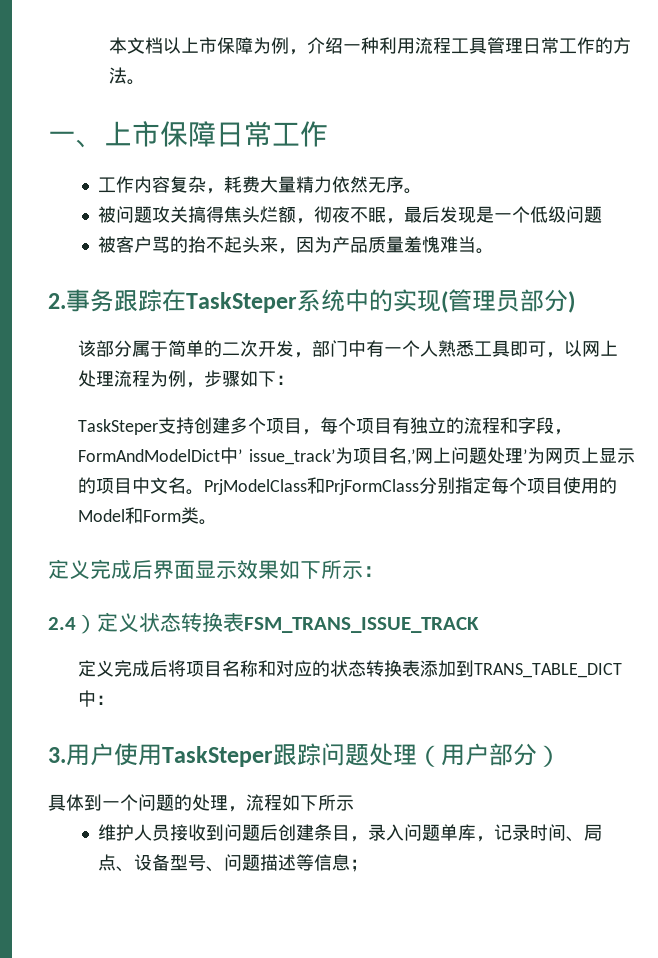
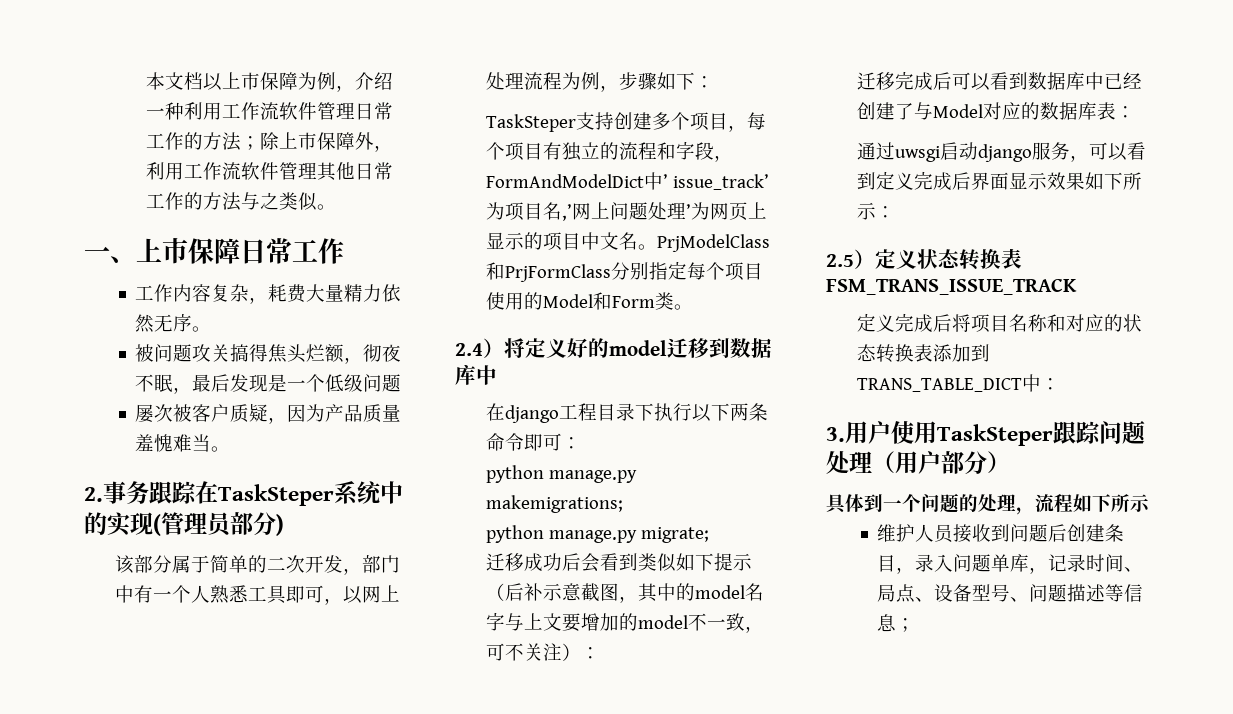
- 本文档以上市保障为例，介绍一种利用流程工具管理日常工作的方法。
+ 本文档以上市保障为例，介绍一种利用工作流软件管理日常工作的方法；除上市保障外，利用工作流软件管理其他日常工作的方法与之类似。
- 被客户骂的抬不起头来，因为产品质量羞愧难当。
+ 屡次被客户质疑，因为产品质量羞愧难当。
- 定义完成后界面显示效果如下所示：
+ 2.4）将定义好的model迁移到数据库中
+ 在django工程目录下执行以下两条命令即可：
+ python manage.py makemigrations;
+ python manage.py migrate;
+ 迁移成功后会看到类似如下提示（后补示意截图，其中的model名字与上文要增加的model不一致，可不关注）：
+ 迁移完成后可以看到数据库中已经创建了与Model对应的数据库表：
+ 通过uwsgi启动django服务，可以看到定义完成后界面显示效果如下所示：
- 2.4）定义状态转换表FSM_TRANS_ISSUE_TRACK
+ 2.5）定义状态转换表FSM_TRANS_ISSUE_TRACK

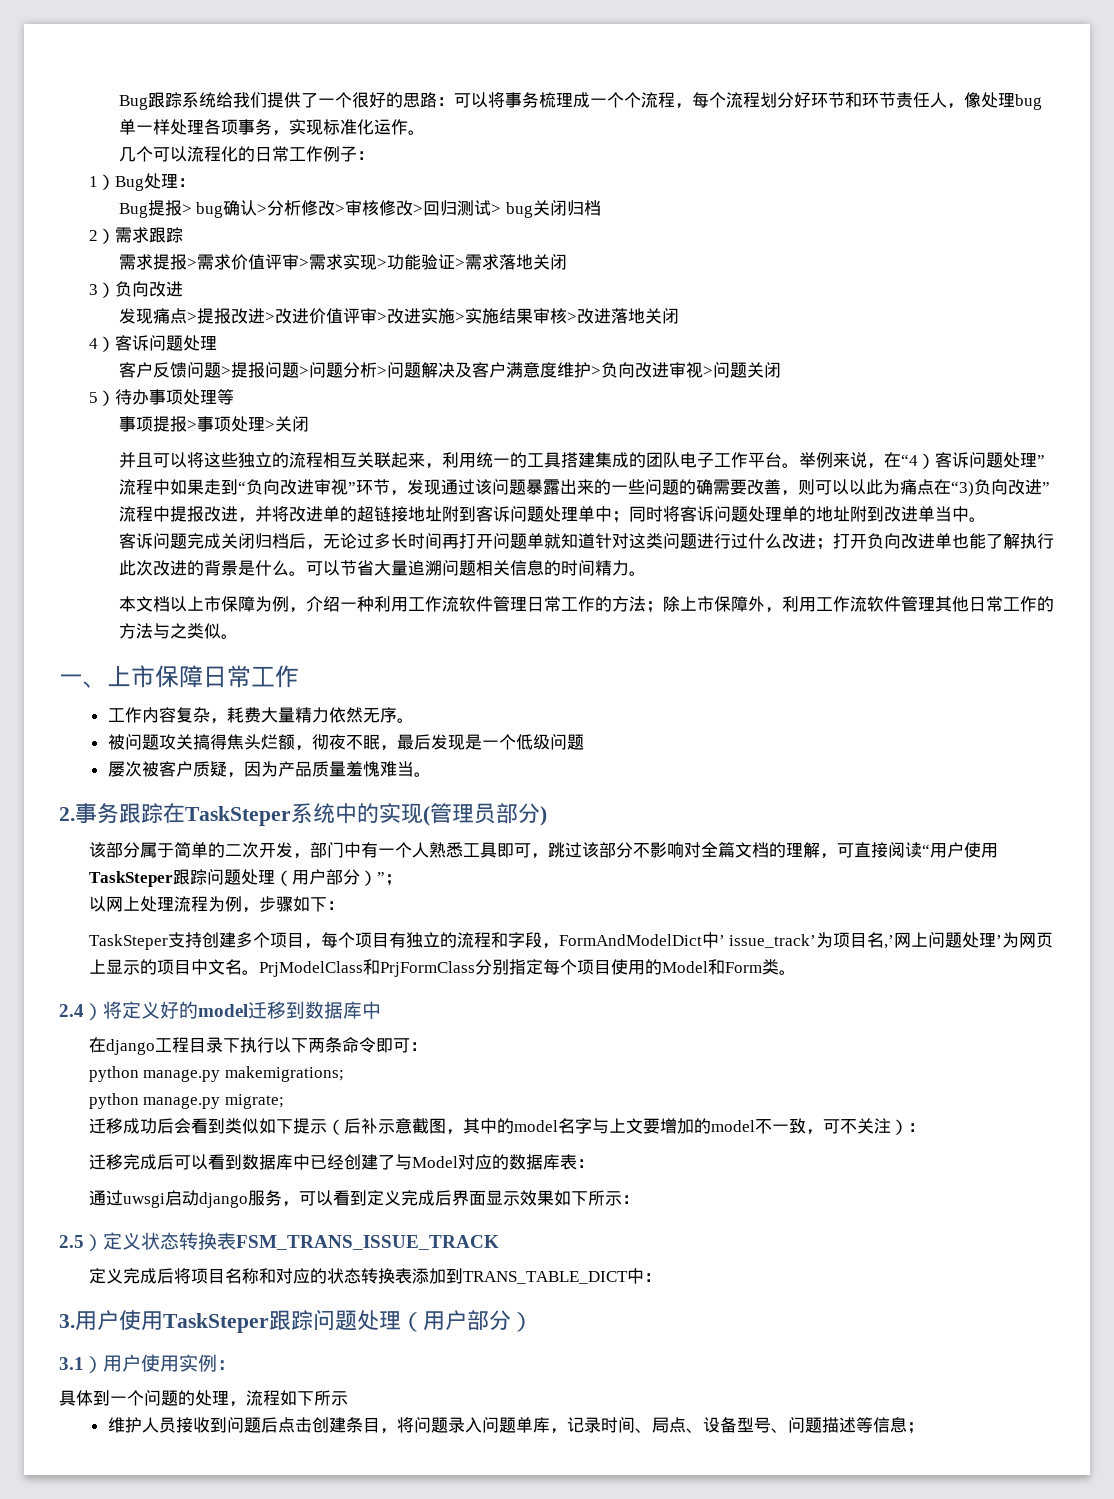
+ Bug跟踪系统给我们提供了一个很好的思路：可以将事务梳理成一个个流程，每个流程划分好环节和环节责任人，像处理bug单一样处理各项事务，实现标准化运作。
+ 几个可以流程化的日常工作例子：
+ 1）Bug处理：
+ Bug提报> bug确认>分析修改>审核修改>回归测试> bug关闭归档
+ 2）需求跟踪
+ 需求提报>需求价值评审>需求实现>功能验证>需求落地关闭
+ 3）负向改进
+ 发现痛点>提报改进>改进价值评审>改进实施>实施结果审核>改进落地关闭
+ 4）客诉问题处理
+ 客户反馈问题>提报问题>问题分析>问题解决及客户满意度维护>负向改进审视>问题关闭
+ 5）待办事项处理等
+ 事项提报>事项处理>关闭
+ 并且可以将这些独立的流程相互关联起来，利用统一的工具搭建集成的团队电子工作平台。举例来说，在“4）客诉问题处理”流程中如果走到“负向改进审视”环节，发现通过该问题暴露出来的一些问题的确需要改善，则可以以此为痛点在“3)负向改进”流程中提报改进，并将改进单的超链接地址附到客诉问题处理单中；同时将客诉问题处理单的地址附到改进单当中。
+ 客诉问题完成关闭归档后，无论过多长时间再打开问题单就知道针对这类问题进行过什么改进；打开负向改进单也能了解执行此次改进的背景是什么。可以节省大量追溯问题相关信息的时间精力。
- 该部分属于简单的二次开发，部门中有一个人熟悉工具即可，以网上处理流程为例，步骤如下：
+ 该部分属于简单的二次开发，部门中有一个人熟悉工具即可，跳过该部分不影响对全篇文档的理解，可直接阅读“用户使用TaskSteper跟踪问题处理（用户部分）”；
+ 以网上处理流程为例，步骤如下：
+ 3.1）用户使用实例：
- 维护人员接收到问题后创建条目，录入问题单库，记录时间、局点、设备型号、问题描述等信息；
+ 维护人员接收到问题后点击创建条目，将问题录入问题单库，记录时间、局点、设备型号、问题描述等信息；

